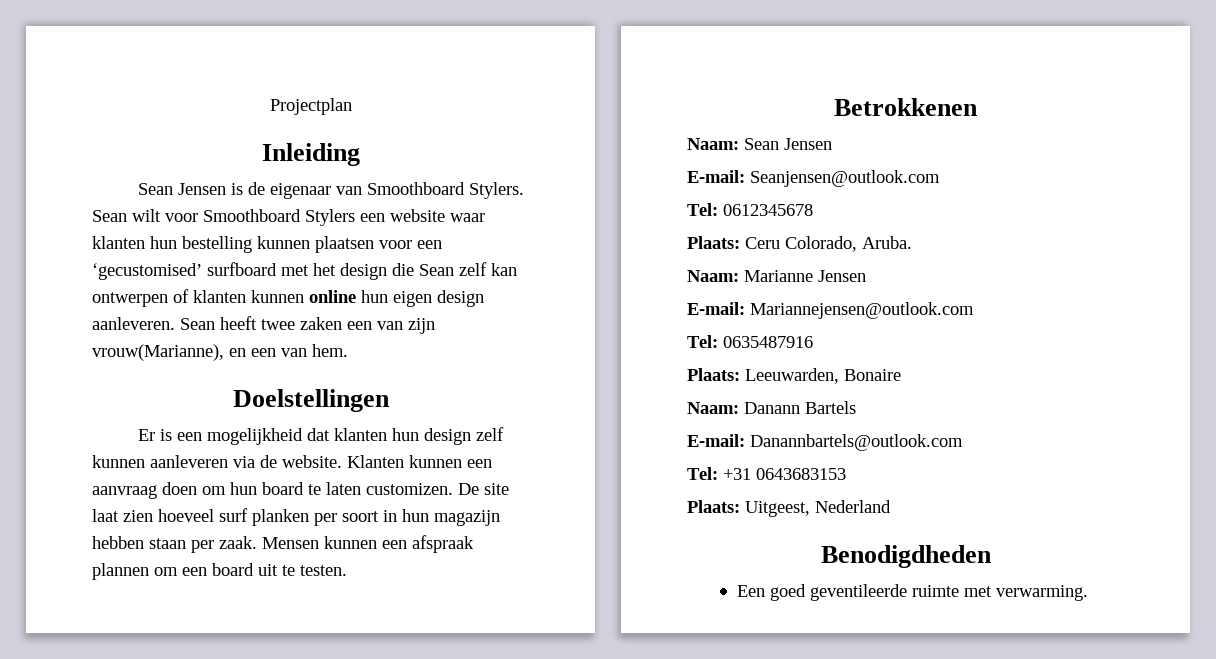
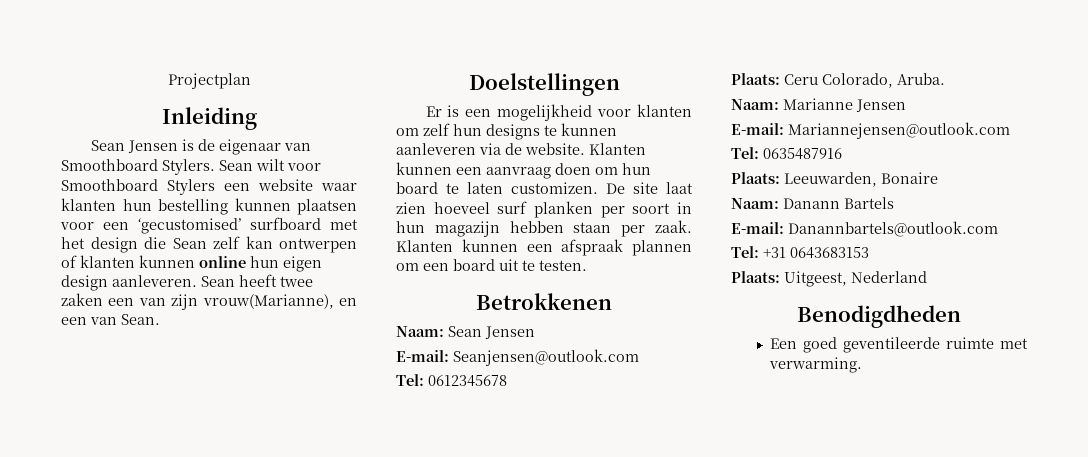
- Sean heeft twee zaken een van zijn vrouw(Marianne), en een van hem.
+ Sean heeft twee zaken een van zijn vrouw(Marianne), en een van Sean.
- Er is een mogelijkheid dat klanten hun design zelf kunnen aanleveren via de website.
+ Er is een mogelijkheid voor klanten om zelf hun designs te kunnen aanleveren via de website.
- Mensen kunnen een afspraak plannen om een board uit te testen.
+ Klanten kunnen een afspraak plannen om een board uit te testen.

